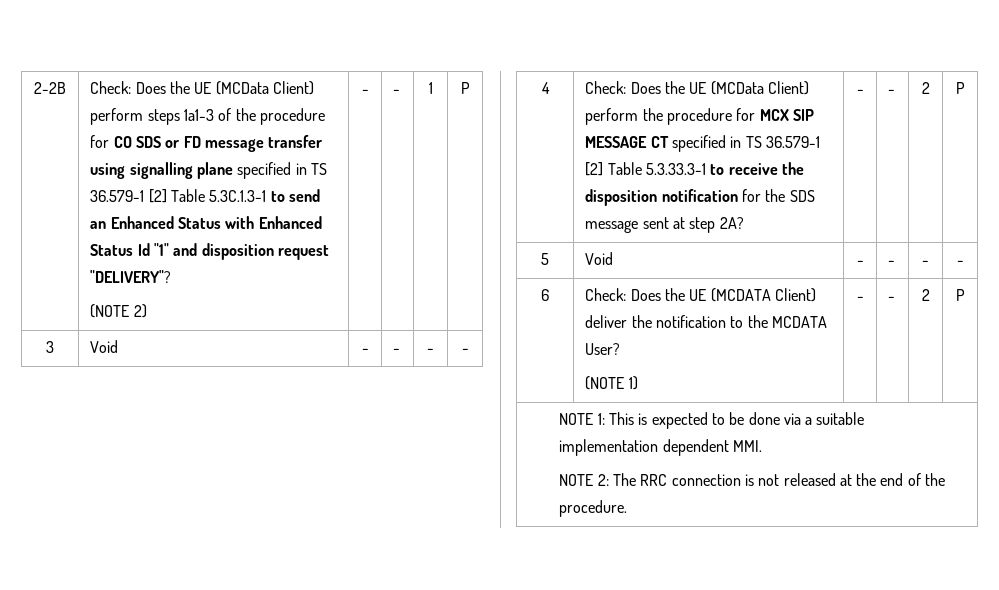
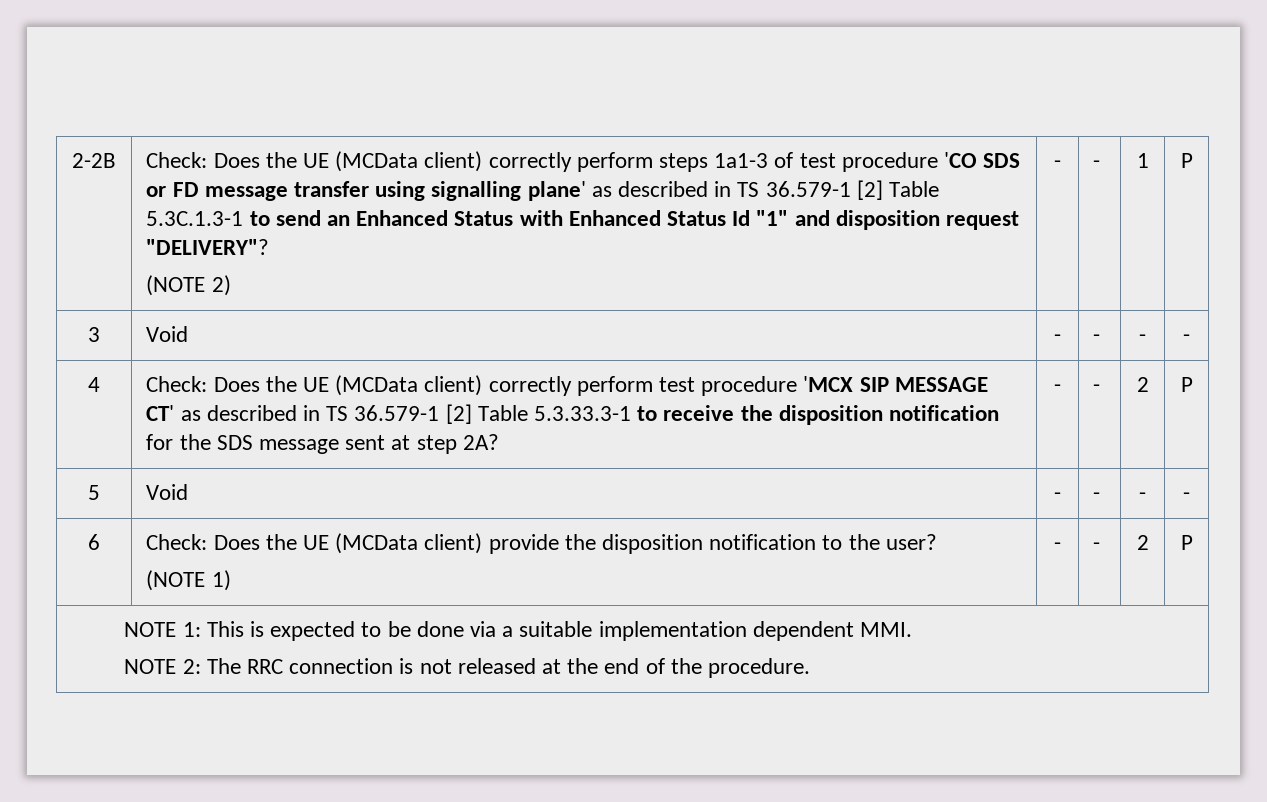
- Check: Does the UE (MCData Client) perform steps 1a1-3 of the procedure for CO SDS or FD message transfer using signalling plane specified in TS 36.579-1 [2] Table 5.3C.1.3-1 to send an Enhanced Status with Enhanced Status Id "1" and disposition request "DELIVERY"?
+ Check: Does the UE (MCData client) correctly perform steps 1a1-3 of test procedure 'CO SDS or FD message transfer using signalling plane' as described in TS 36.579-1 [2] Table 5.3C.1.3-1 to send an Enhanced Status with Enhanced Status Id "1" and disposition request "DELIVERY"?
- 4 | Check: Does the UE (MCData Client) perform the procedure for MCX SIP MESSAGE CT specified in TS 36.579-1 [2] Table 5.3.33.3-1 to receive the disposition notification for the SDS message sent at step 2A? | - | - | 2 | P
+ 4 | Check: Does the UE (MCData client) correctly perform test procedure 'MCX SIP MESSAGE CT' as described in TS 36.579-1 [2] Table 5.3.33.3-1 to receive the disposition notification for the SDS message sent at step 2A? | - | - | 2 | P
- 6 | Check: Does the UE (MCDATA Client) deliver the notification to the MCDATA User?
+ 6 | Check: Does the UE (MCData client) provide the disposition notification to the user?

